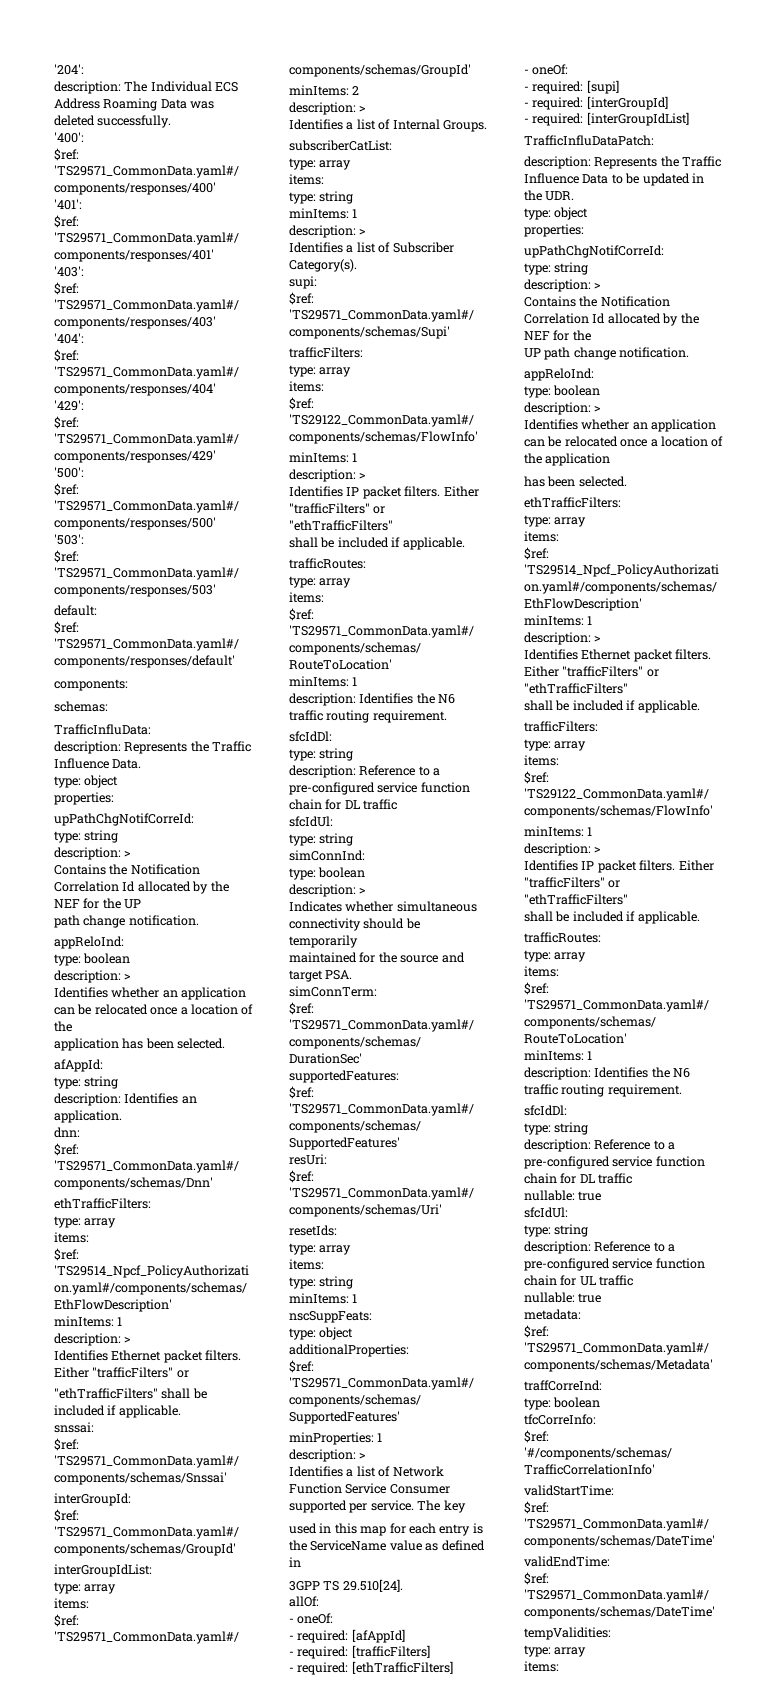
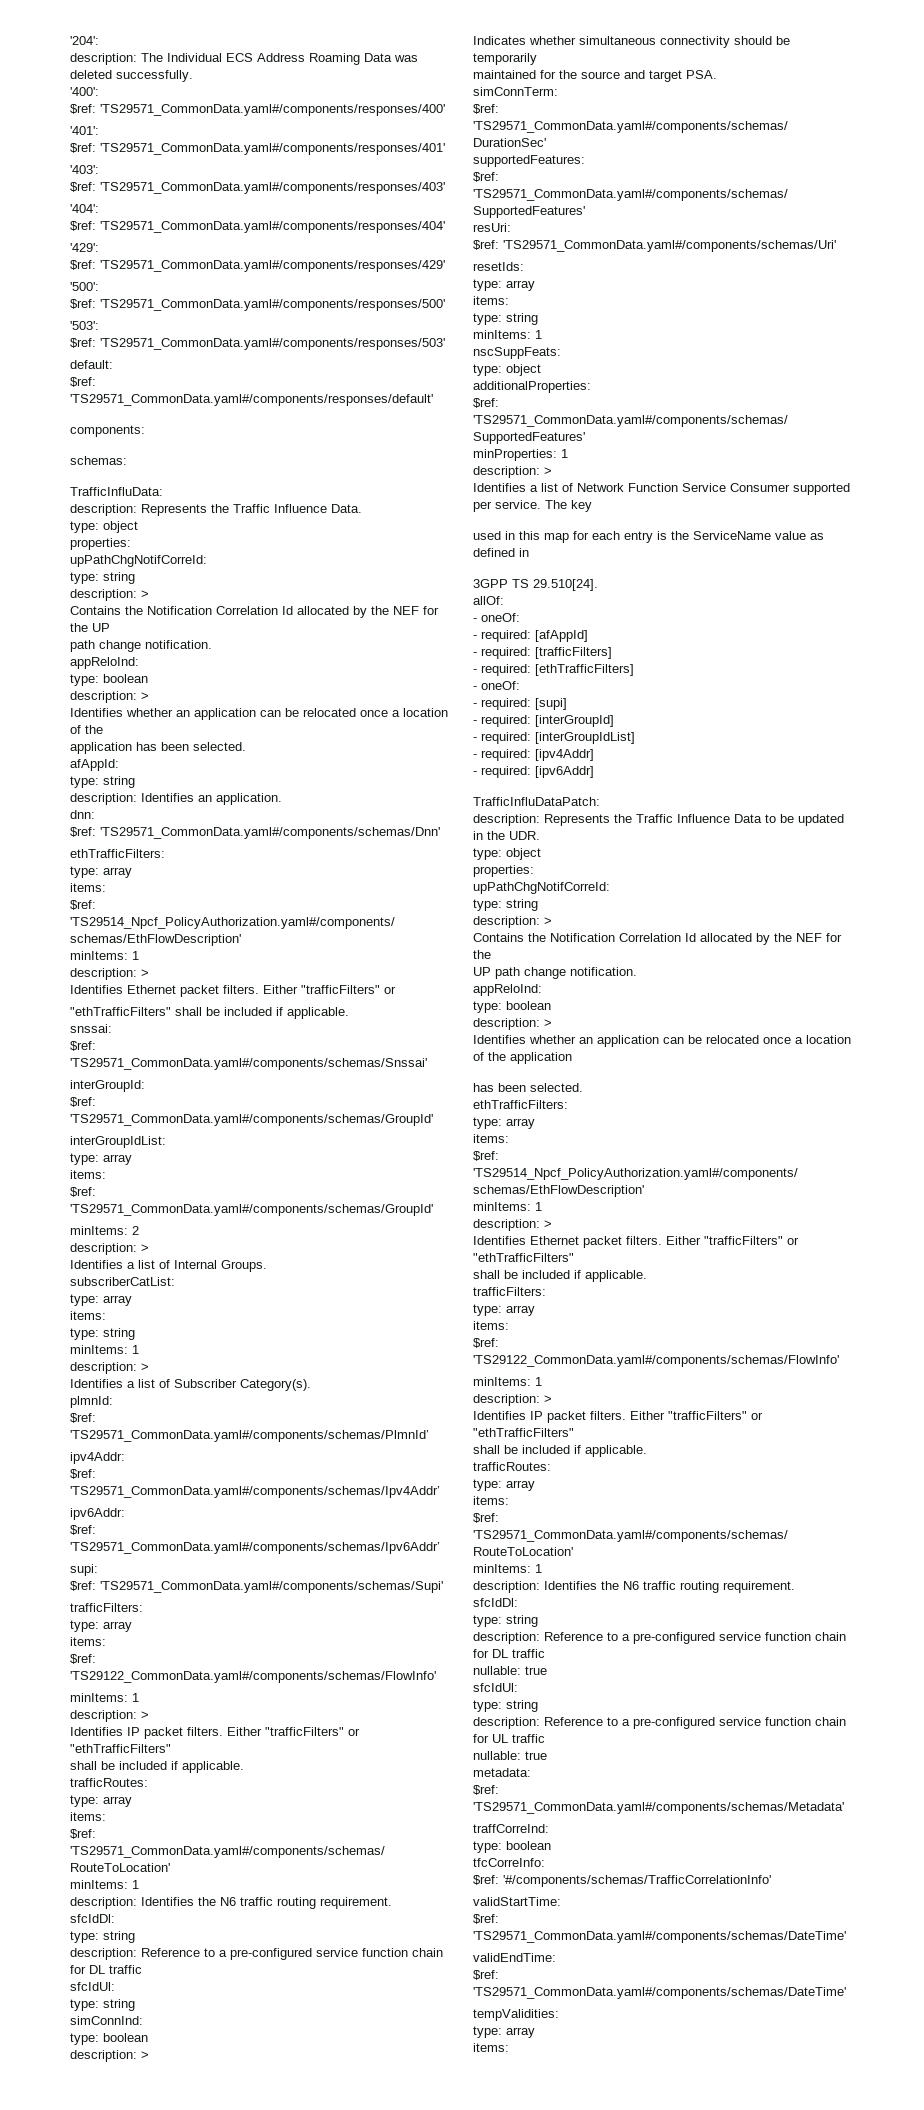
+ plmnId:
+ $ref: 'TS29571_CommonData.yaml#/components/schemas/PlmnId’
+ ipv4Addr:
+ $ref: 'TS29571_CommonData.yaml#/components/schemas/Ipv4Addr’
+ ipv6Addr:
+ $ref: 'TS29571_CommonData.yaml#/components/schemas/Ipv6Addr’
+ - required: [ipv4Addr]
+ - required: [ipv6Addr]

